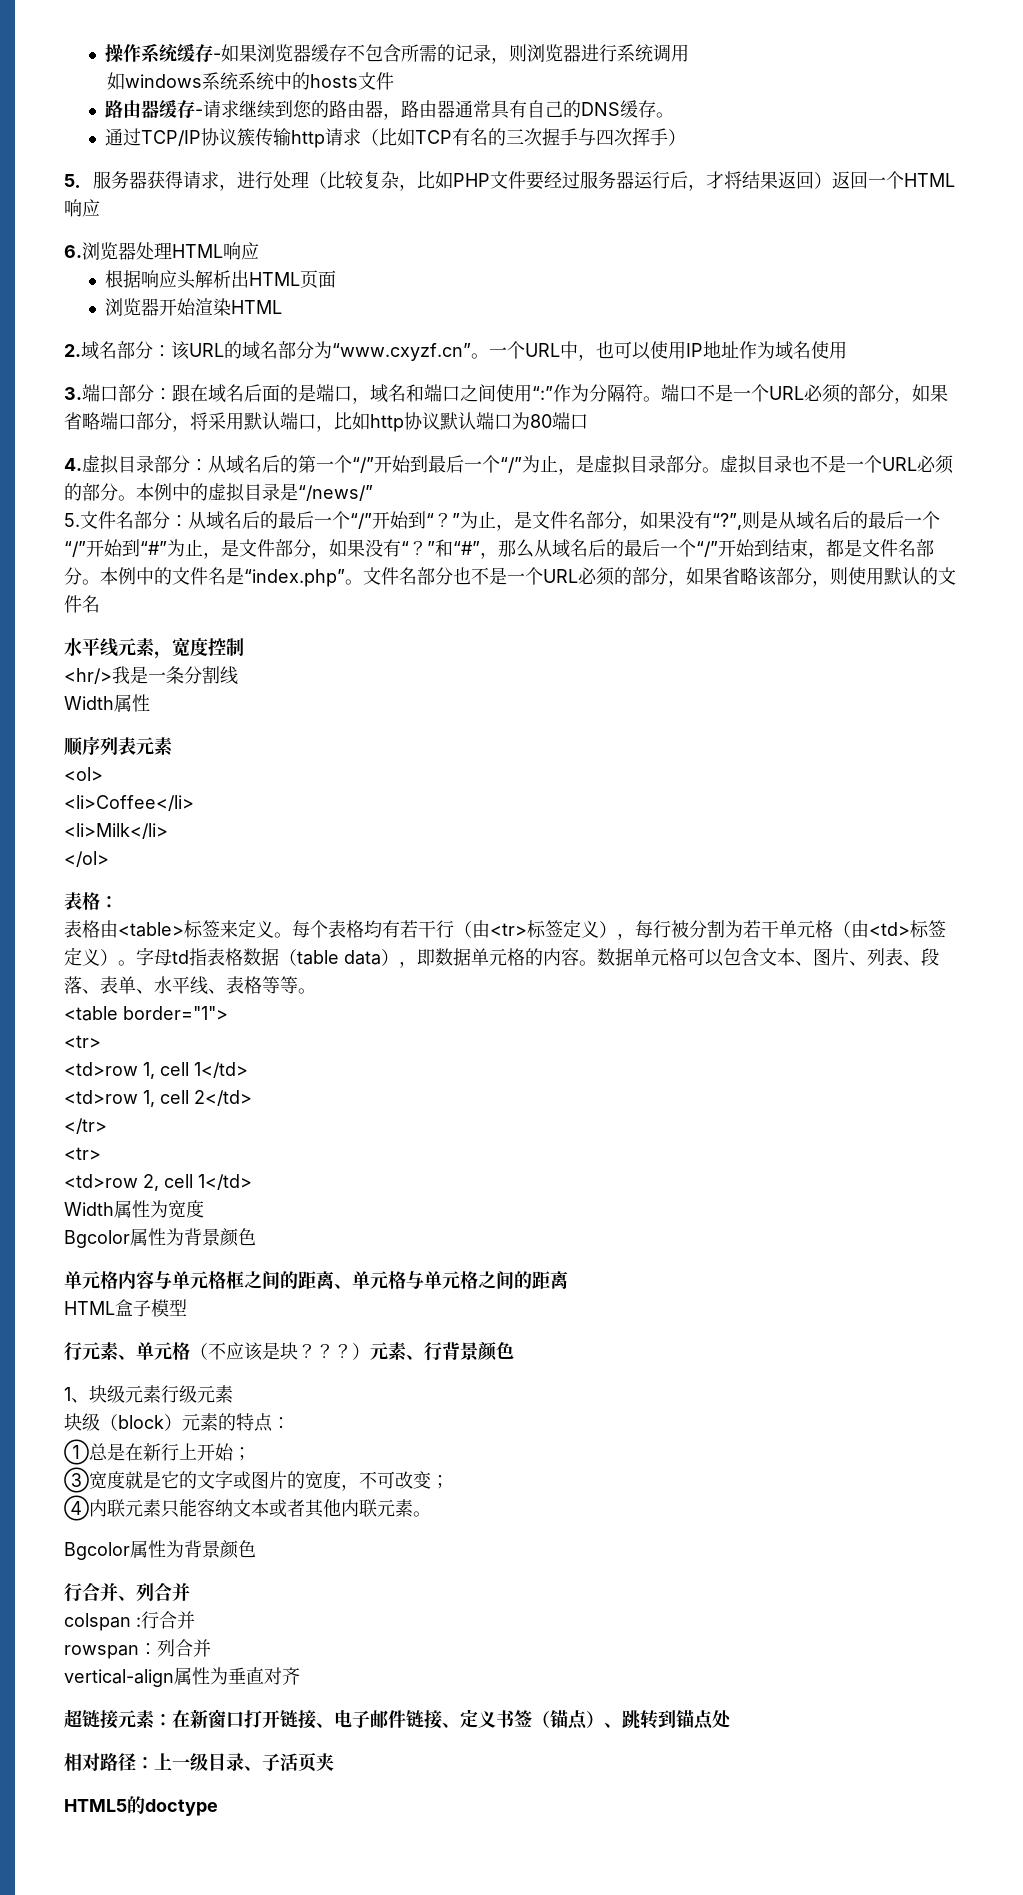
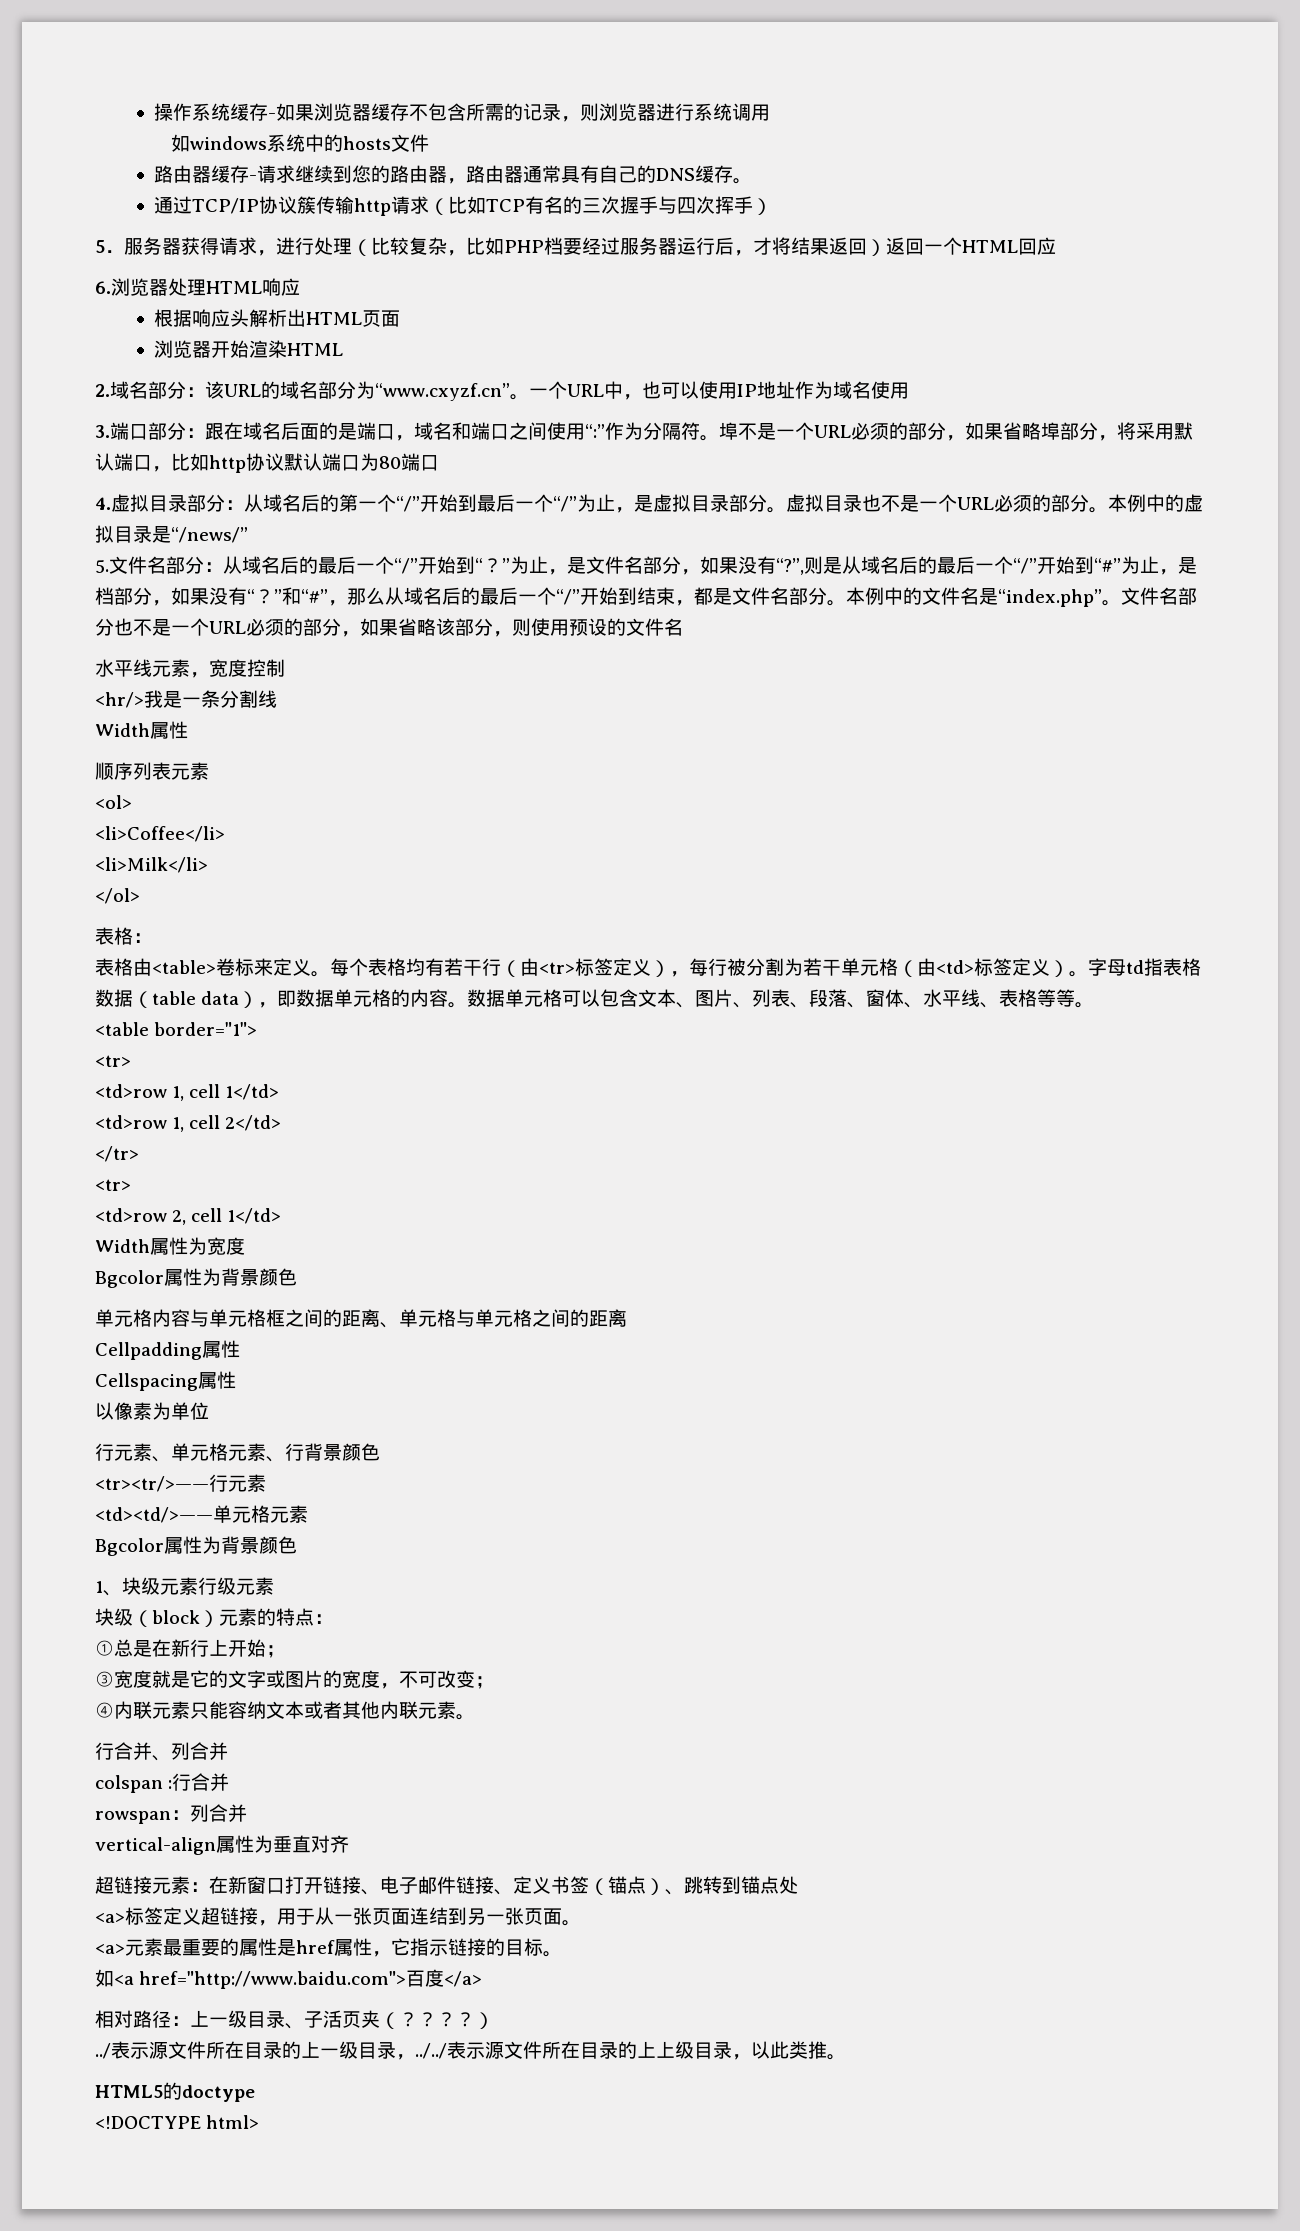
- 如windows系统系统中的hosts文件
+ 如windows系统中的hosts文件
- 5．服务器获得请求，进行处理（比较复杂，比如PHP文件要经过服务器运行后，才将结果返回）返回一个HTML响应
+ 5．服务器获得请求，进行处理（比较复杂，比如PHP档要经过服务器运行后，才将结果返回）返回一个HTML回应
- 端口不是一个URL必须的部分，如果省略端口部分，将采用默认端口，比如http协议默认端口为80端口
+ 埠不是一个URL必须的部分，如果省略埠部分，将采用默认端口，比如http协议默认端口为80端口
- 5.文件名部分：从域名后的最后一个“/”开始到“？”为止，是文件名部分，如果没有“?”,则是从域名后的最后一个“/”开始到“#”为止，是文件部分，如果没有“？”和“#”，那么从域名后的最后一个“/”开始到结束，都是文件名部分。
+ 5.文件名部分：从域名后的最后一个“/”开始到“？”为止，是文件名部分，如果没有“?”,则是从域名后的最后一个“/”开始到“#”为止，是档部分，如果没有“？”和“#”，那么从域名后的最后一个“/”开始到结束，都是文件名部分。
- 文件名部分也不是一个URL必须的部分，如果省略该部分，则使用默认的文件名
+ 文件名部分也不是一个URL必须的部分，如果省略该部分，则使用预设的文件名
- 表格由<table>标签来定义。
+ 表格由<table>卷标来定义。
- 数据单元格可以包含文本、图片、列表、段落、表单、水平线、表格等等。
+ 数据单元格可以包含文本、图片、列表、段落、窗体、水平线、表格等等。
- HTML盒子模型
+ Cellpadding属性
+ Cellspacing属性
+ 以像素为单位
- 行元素、单元格（不应该是块？？？）元素、行背景颜色
+ 行元素、单元格元素、行背景颜色
+ <tr><tr/>——行元素
+ <td><td/>——单元格元素
+ Bgcolor属性为背景颜色
  ④内联元素只能容纳文本或者其他内联元素。
- Bgcolor属性为背景颜色
+ <a>标签定义超链接，用于从一张页面连结到另一张页面。
+ <a>元素最重要的属性是href属性，它指示链接的目标。
+ 如<a href="http://www.baidu.com">百度</a>
- 相对路径：上一级目录、子活页夹
+ 相对路径：上一级目录、子活页夹（？？？？）
+ ../表示源文件所在目录的上一级目录，../../表示源文件所在目录的上上级目录，以此类推。
+ <!DOCTYPE html>

